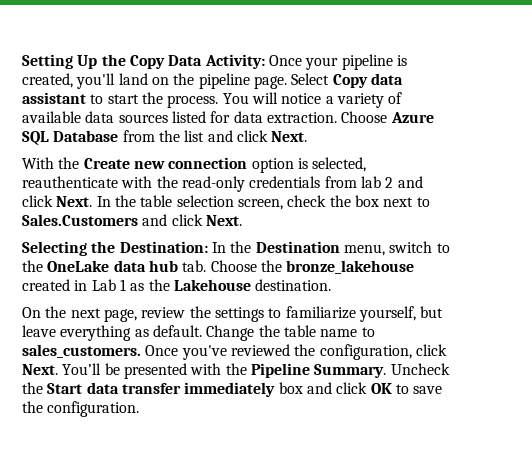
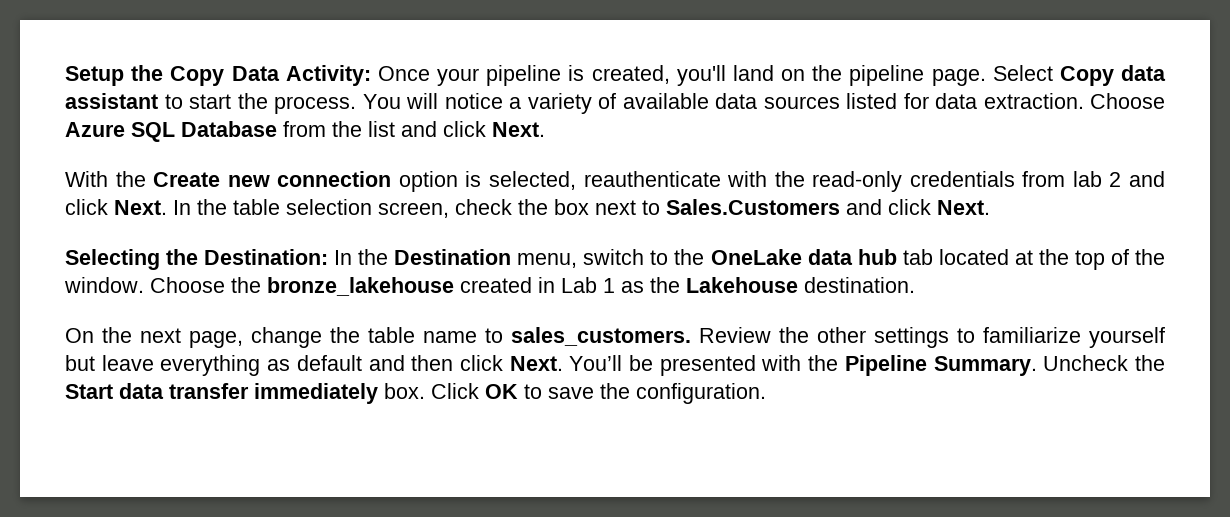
- Setting Up the Copy Data Activity: Once your pipeline is created, you'll land on the pipeline page.
+ Setup the Copy Data Activity: Once your pipeline is created, you'll land on the pipeline page.
- Selecting the Destination: In the Destination menu, switch to the OneLake data hub tab. Choose the bronze_lakehouse created in Lab 1 as the Lakehouse destination.
+ Selecting the Destination: In the Destination menu, switch to the OneLake data hub tab located at the top of the window. Choose the bronze_lakehouse created in Lab 1 as the Lakehouse destination.
- On the next page, review the settings to familiarize yourself, but leave everything as default. Change the table name to sales_customers.
+ On the next page, change the table name to sales_customers.
- Once you've reviewed the configuration, click Next.
+ Review the other settings to familiarize yourself but leave everything as default and then click Next.
- Uncheck the Start data transfer immediately box and click OK to save the configuration.
+ Uncheck the Start data transfer immediately box. Click OK to save the configuration.

